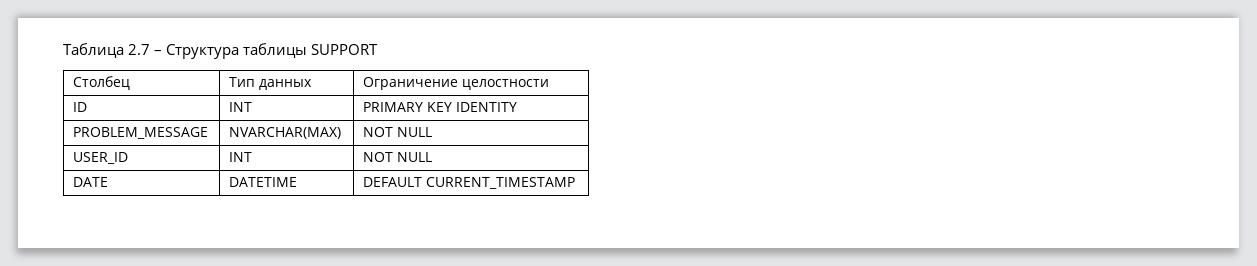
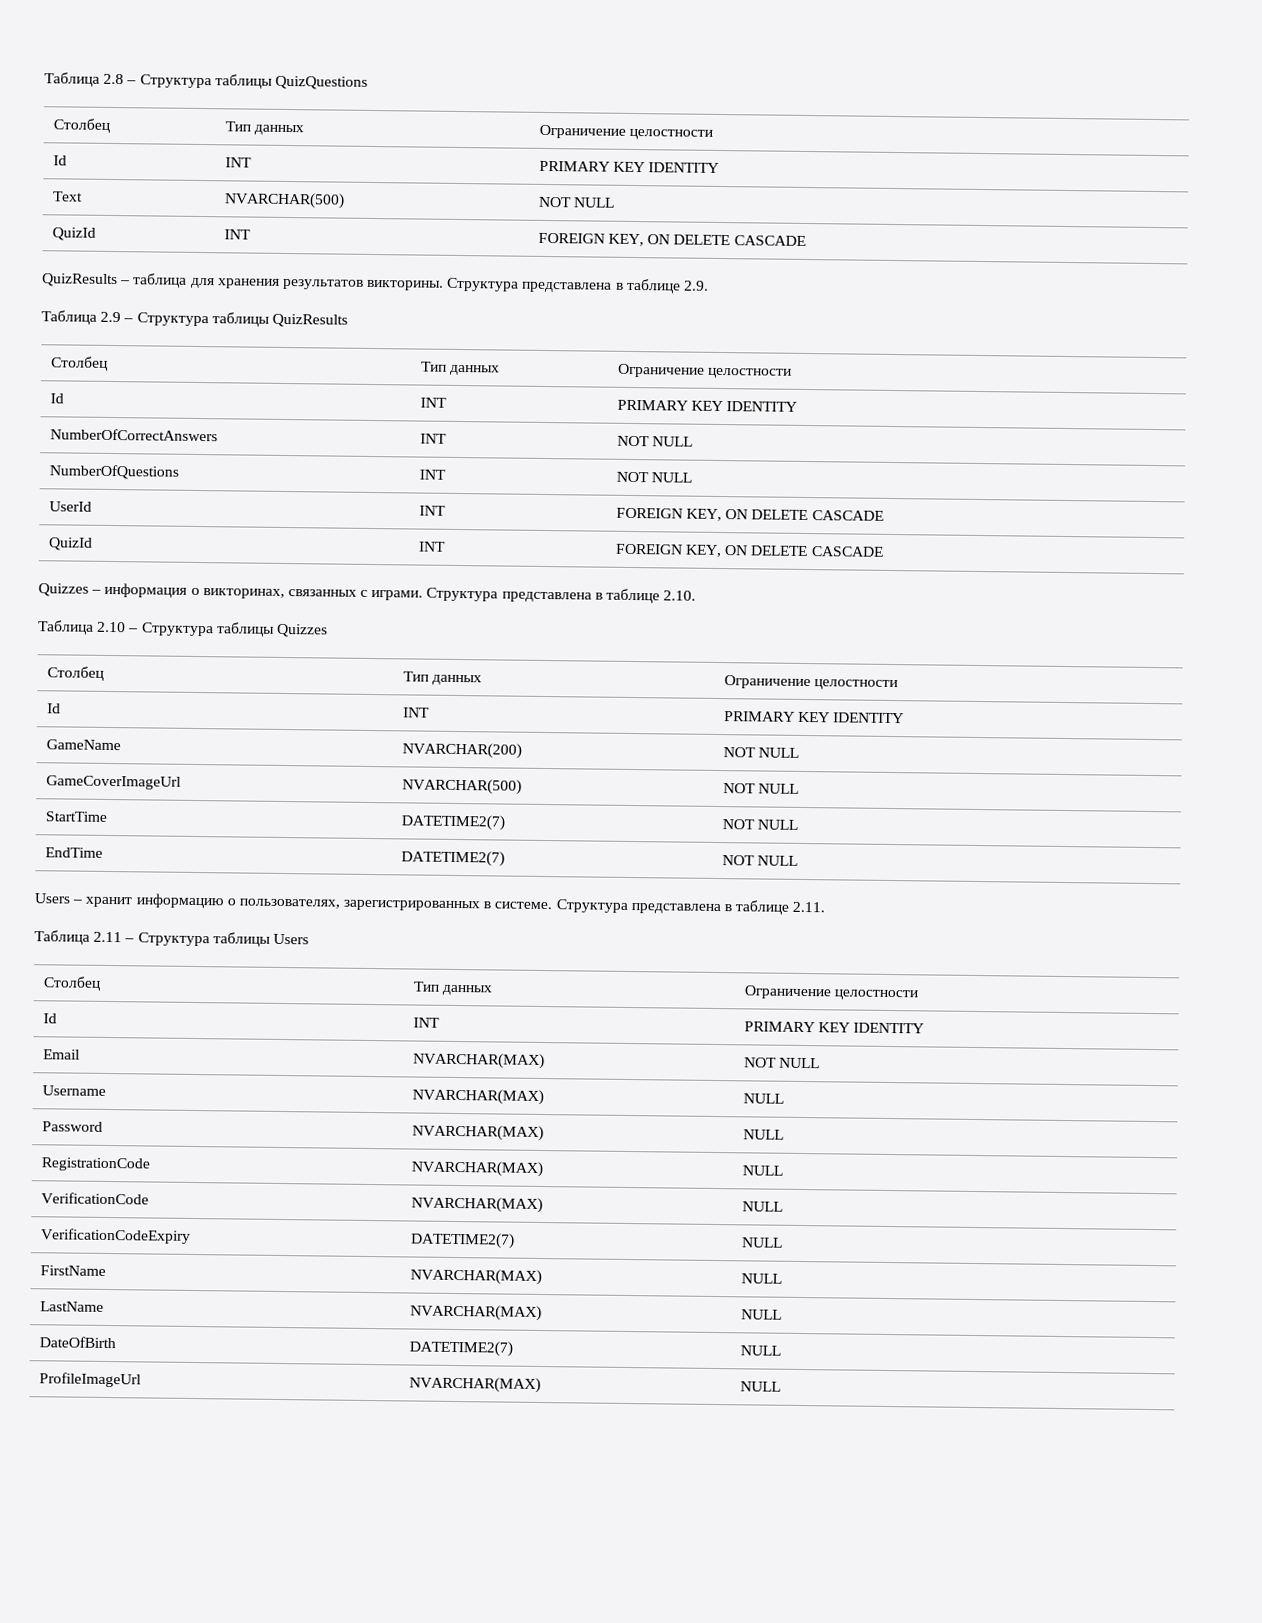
- Таблица 2.7 – Структура таблицы SUPPORT
+ Таблица 2.8 – Структура таблицы QuizQuestions
  Столбец | Тип данных | Ограничение целостности
- ID | INT | PRIMARY KEY IDENTITY
- PROBLEM_MESSAGE | NVARCHAR(MAX) | NOT NULL
- USER_ID | INT | NOT NULL
- DATE | DATETIME | DEFAULT CURRENT_TIMESTAMP
+ Id | INT | PRIMARY KEY IDENTITY
+ Text | NVARCHAR(500) | NOT NULL
+ QuizId | INT | FOREIGN KEY, ON DELETE CASCADE
+ QuizResults – таблица для хранения результатов викторины. Структура представлена в таблице 2.9.
+ Таблица 2.9 – Структура таблицы QuizResults
+ Столбец | Тип данных | Ограничение целостности
+ Id | INT | PRIMARY KEY IDENTITY
+ NumberOfCorrectAnswers | INT | NOT NULL
+ NumberOfQuestions | INT | NOT NULL
+ UserId | INT | FOREIGN KEY, ON DELETE CASCADE
+ QuizId | INT | FOREIGN KEY, ON DELETE CASCADE
+ Quizzes – информация о викторинах, связанных с играми. Структура представлена в таблице 2.10.
+ Таблица 2.10 – Структура таблицы Quizzes
+ Столбец | Тип данных | Ограничение целостности
+ Id | INT | PRIMARY KEY IDENTITY
+ GameName | NVARCHAR(200) | NOT NULL
+ GameCoverImageUrl | NVARCHAR(500) | NOT NULL
+ StartTime | DATETIME2(7) | NOT NULL
+ EndTime | DATETIME2(7) | NOT NULL
+ Users – хранит информацию о пользователях, зарегистрированных в системе. Структура представлена в таблице 2.11.
+ Таблица 2.11 – Структура таблицы Users
+ Столбец | Тип данных | Ограничение целостности
+ Id | INT | PRIMARY KEY IDENTITY
+ Email | NVARCHAR(MAX) | NOT NULL
+ Username | NVARCHAR(MAX) | NULL
+ Password | NVARCHAR(MAX) | NULL
+ RegistrationCode | NVARCHAR(MAX) | NULL
+ VerificationCode | NVARCHAR(MAX) | NULL
+ VerificationCodeExpiry | DATETIME2(7) | NULL
+ FirstName | NVARCHAR(MAX) | NULL
+ LastName | NVARCHAR(MAX) | NULL
+ DateOfBirth | DATETIME2(7) | NULL
+ ProfileImageUrl | NVARCHAR(MAX) | NULL

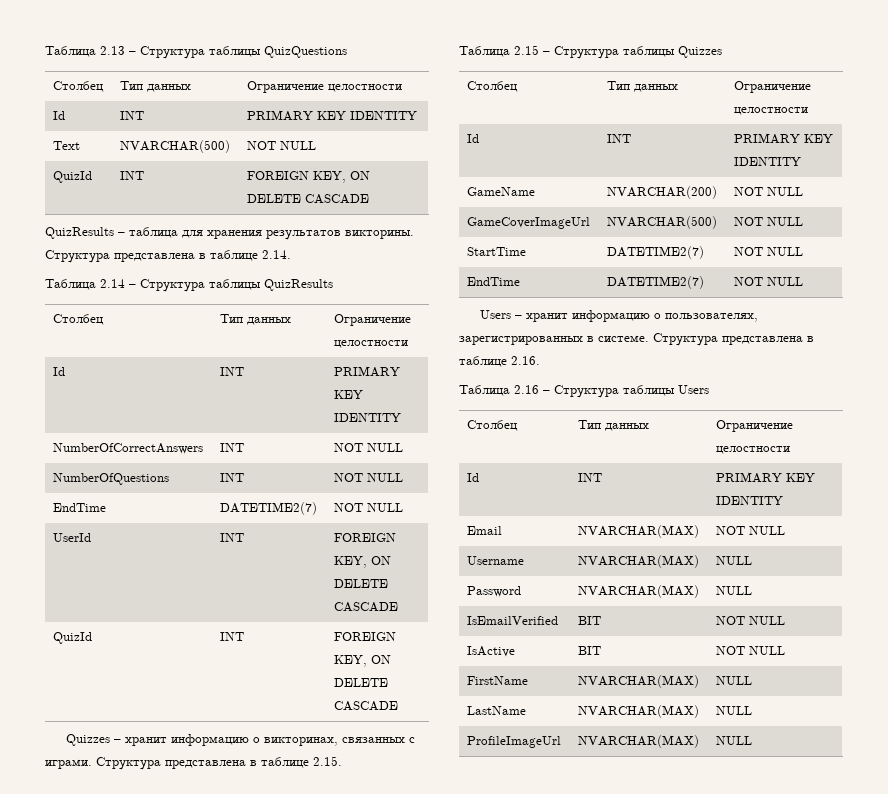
- Таблица 2.8 – Структура таблицы QuizQuestions
+ Таблица 2.13 – Структура таблицы QuizQuestions
- Структура представлена в таблице 2.9.
- Таблица 2.9 – Структура таблицы QuizResults
+ Структура представлена в таблице 2.14.
+ Таблица 2.14 – Структура таблицы QuizResults
  NumberOfQuestions | INT | NOT NULL
+ EndTime | DATETIME2(7) | NOT NULL
- Quizzes – информация о викторинах, связанных с играми.
+ Quizzes – хранит информацию о викторинах, связанных с играми.
- Структура представлена в таблице 2.10.
- Таблица 2.10 – Структура таблицы Quizzes
+ Структура представлена в таблице 2.15.
+ Таблица 2.15 – Структура таблицы Quizzes
- Структура представлена в таблице 2.11.
- Таблица 2.11 – Структура таблицы Users
+ Структура представлена в таблице 2.16.
+ Таблица 2.16 – Структура таблицы Users
- RegistrationCode | NVARCHAR(MAX) | NULL
- VerificationCode | NVARCHAR(MAX) | NULL
- VerificationCodeExpiry | DATETIME2(7) | NULL
+ IsEmailVerified | BIT | NOT NULL
+ IsActive | BIT | NOT NULL
- DateOfBirth | DATETIME2(7) | NULL

